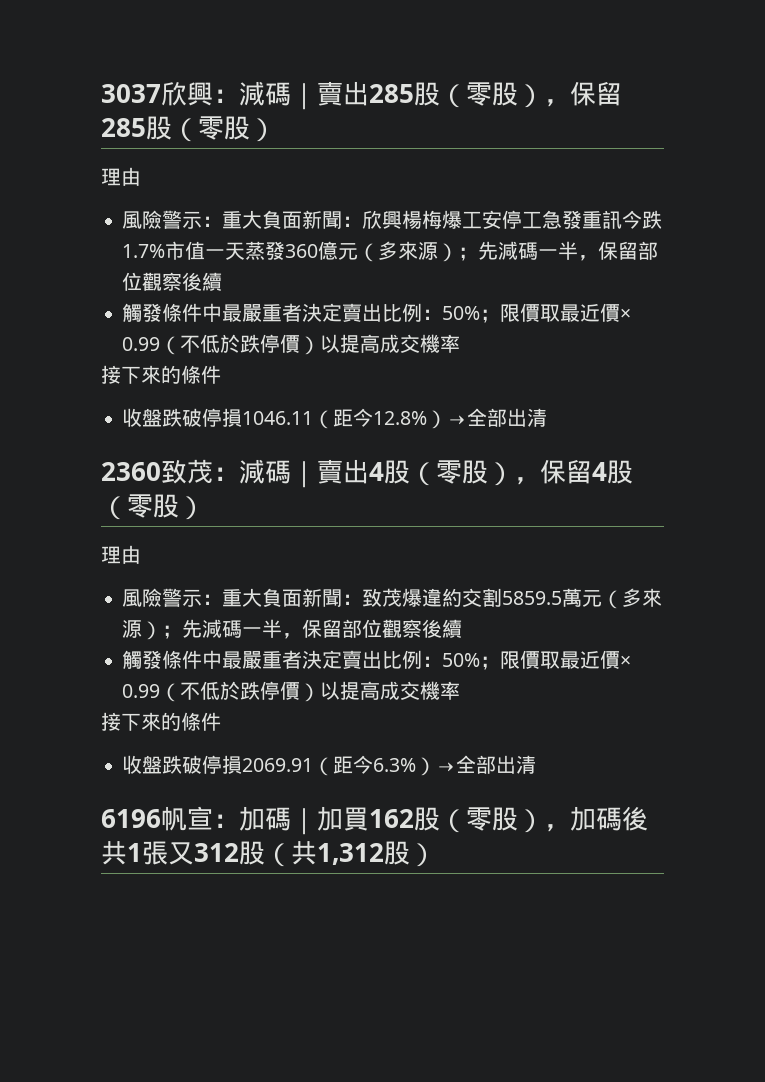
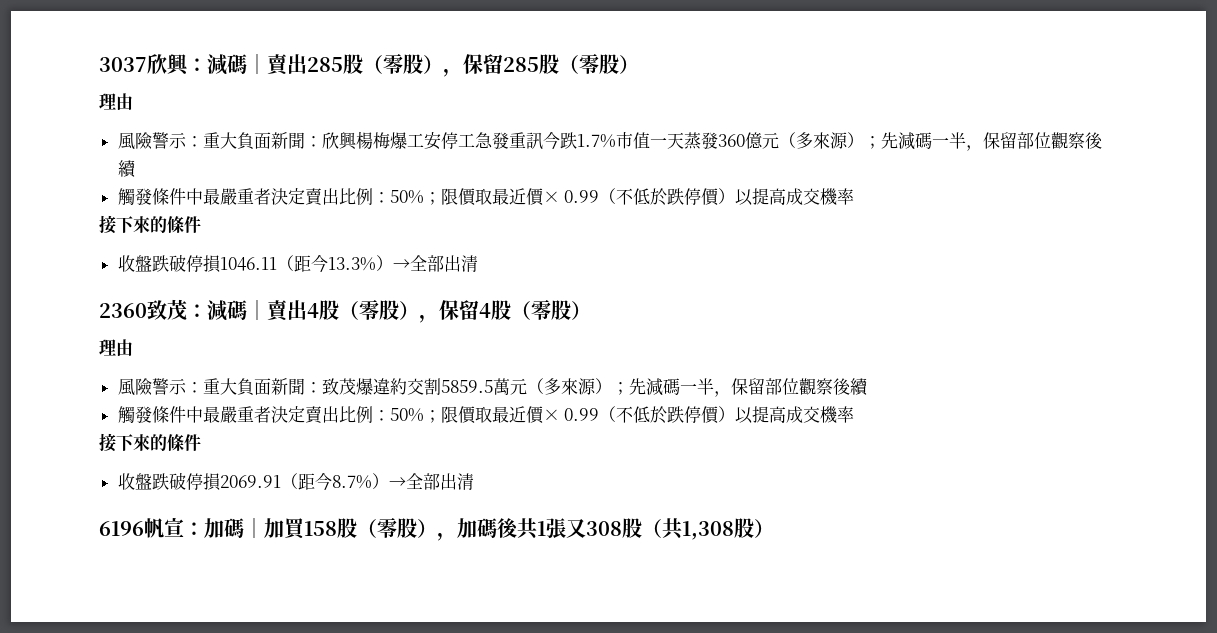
- 收盤跌破停損1046.11（距今12.8%）→全部出清
+ 收盤跌破停損1046.11（距今13.3%）→全部出清
- 收盤跌破停損2069.91（距今6.3%）→全部出清
+ 收盤跌破停損2069.91（距今8.7%）→全部出清
- 6196帆宣：加碼｜加買162股（零股），加碼後共1張又312股（共1,312股）
+ 6196帆宣：加碼｜加買158股（零股），加碼後共1張又308股（共1,308股）

